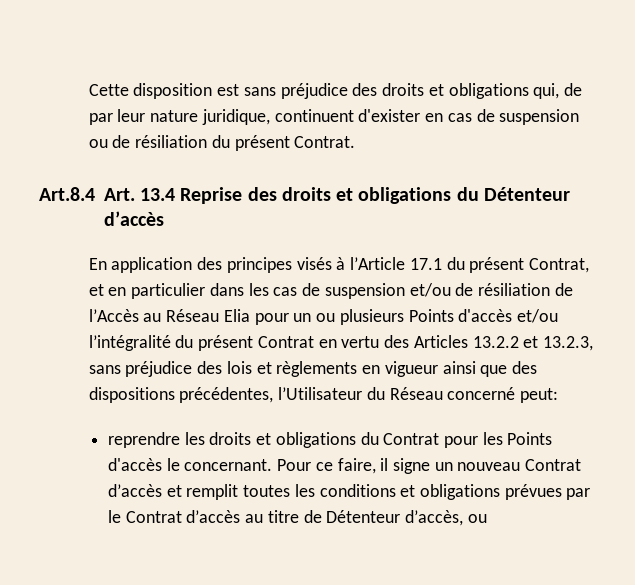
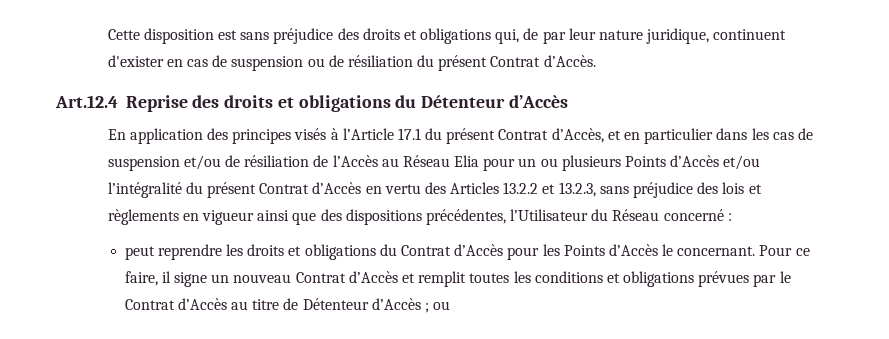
- Cette disposition est sans préjudice des droits et obligations qui, de par leur nature juridique, continuent d'exister en cas de suspension ou de résiliation du présent Contrat.
- Art.8.4 Art. 13.4 Reprise des droits et obligations du Détenteur d’accès
+ Cette disposition est sans préjudice des droits et obligations qui, de par leur nature juridique, continuent d'exister en cas de suspension ou de résiliation du présent Contrat d’Accès.
+ Art.12.4 Reprise des droits et obligations du Détenteur d’Accès
- En application des principes visés à l’Article 17.1 du présent Contrat, et en particulier dans les cas de suspension et/ou de résiliation de l’Accès au Réseau Elia pour un ou plusieurs Points d'accès et/ou l’intégralité du présent Contrat en vertu des Articles 13.2.2 et 13.2.3, sans préjudice des lois et règlements en vigueur ainsi que des dispositions précédentes, l’Utilisateur du Réseau concerné peut:
- reprendre les droits et obligations du Contrat pour les Points d'accès le concernant.
+ En application des principes visés à l’Article 17.1 du présent Contrat d’Accès, et en particulier dans les cas de suspension et/ou de résiliation de l’Accès au Réseau Elia pour un ou plusieurs Points d’Accès et/ou l’intégralité du présent Contrat d’Accès en vertu des Articles 13.2.2 et 13.2.3, sans préjudice des lois et règlements en vigueur ainsi que des dispositions précédentes, l’Utilisateur du Réseau concerné :
+ peut reprendre les droits et obligations du Contrat d’Accès pour les Points d’Accès le concernant.
- Pour ce faire, il signe un nouveau Contrat d’accès et remplit toutes les conditions et obligations prévues par le Contrat d’accès au titre de Détenteur d’accès, ou
+ Pour ce faire, il signe un nouveau Contrat d’Accès et remplit toutes les conditions et obligations prévues par le Contrat d’Accès au titre de Détenteur d’Accès ; ou

